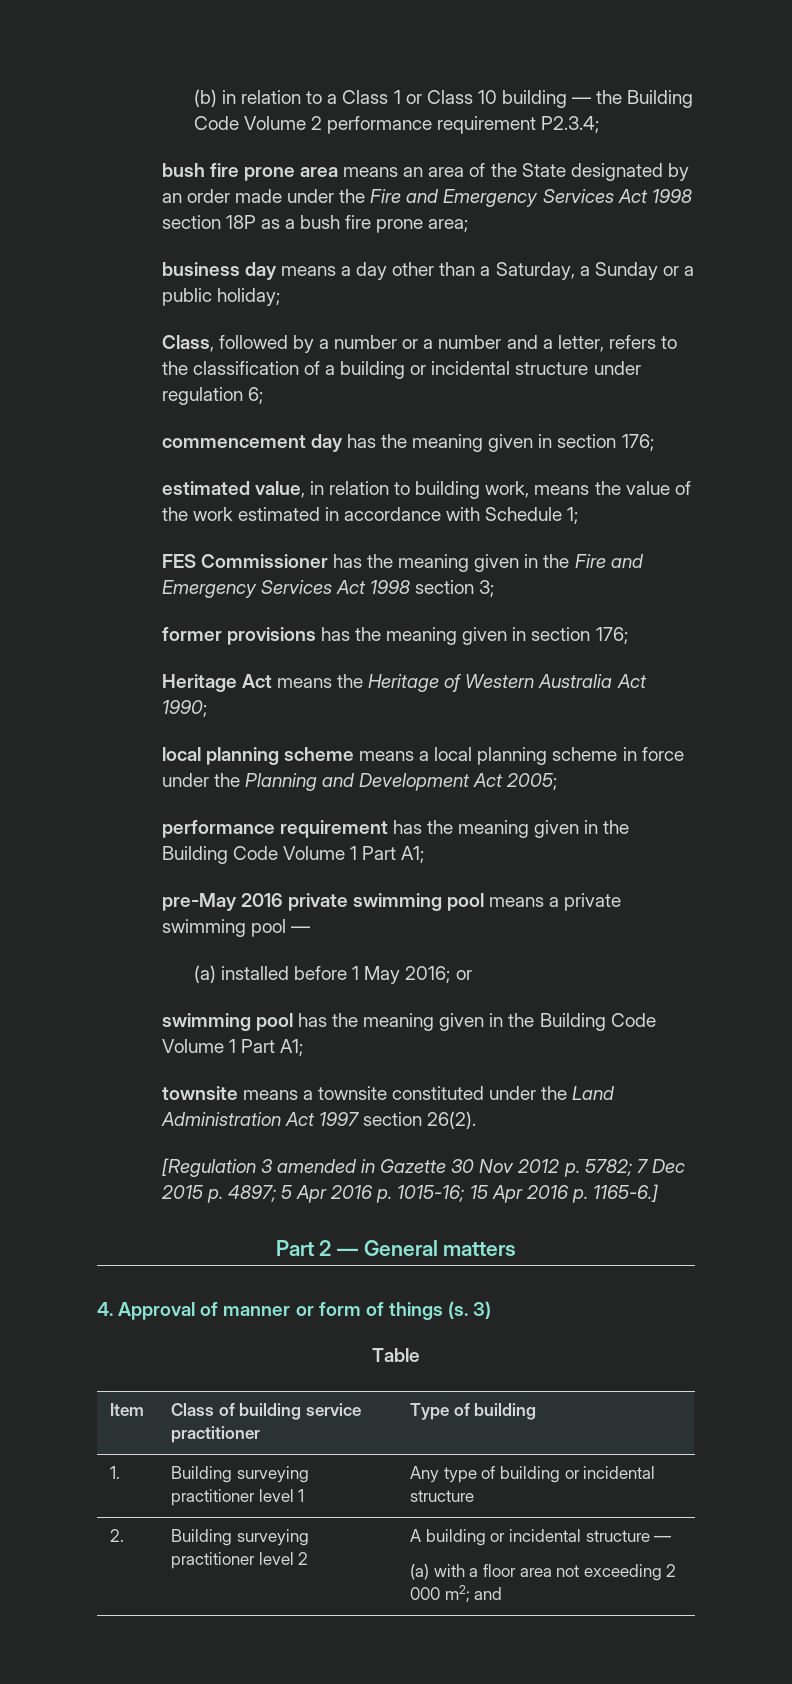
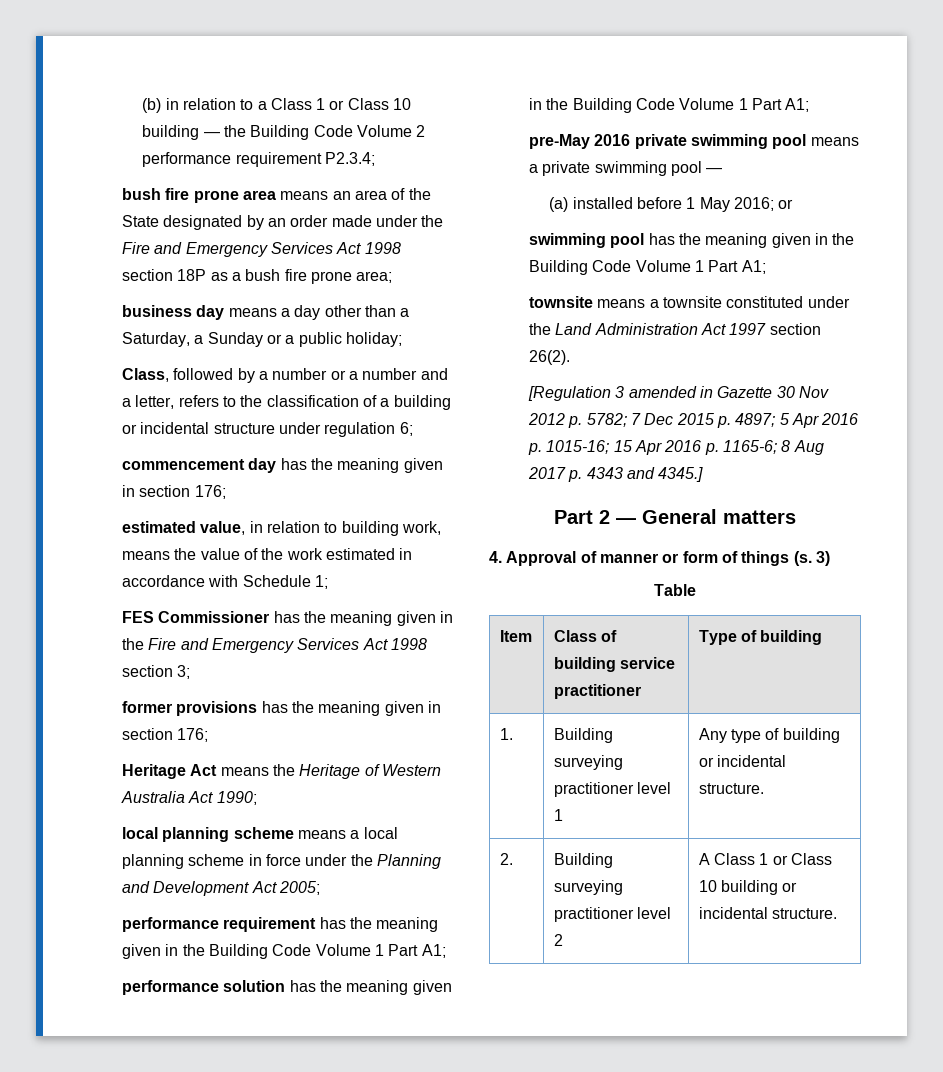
+ performance solution has the meaning given in the Building Code Volume 1 Part A1;
- [Regulation 3 amended in Gazette 30 Nov 2012 p. 5782; 7 Dec 2015 p. 4897; 5 Apr 2016 p. 1015-16; 15 Apr 2016 p. 1165-6.]
+ [Regulation 3 amended in Gazette 30 Nov 2012 p. 5782; 7 Dec 2015 p. 4897; 5 Apr 2016 p. 1015-16; 15 Apr 2016 p. 1165-6; 8 Aug 2017 p. 4343 and 4345.]
- 1. | Building surveying practitioner level 1 | Any type of building or incidental structure
+ 1. | Building surveying practitioner level 1 | Any type of building or incidental structure.
- 2. | Building surveying practitioner level 2 | A building or incidental structure —
- (a) with a floor area not exceeding 2 000 m2; and
+ 2. | Building surveying practitioner level 2 | A Class 1 or Class 10 building or incidental structure.

